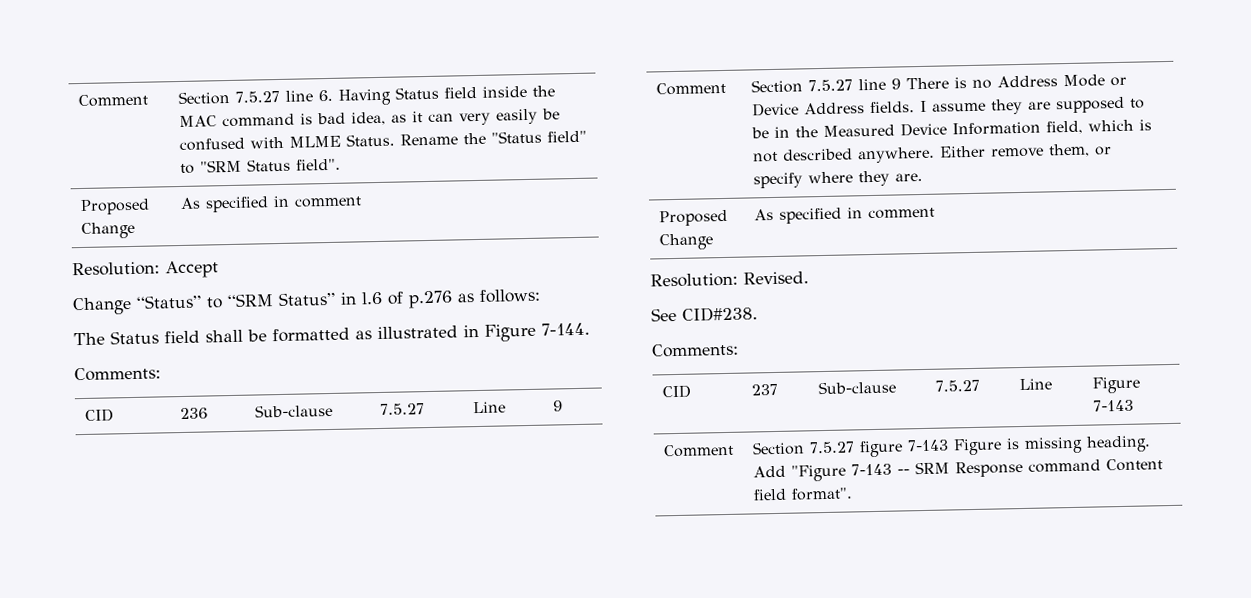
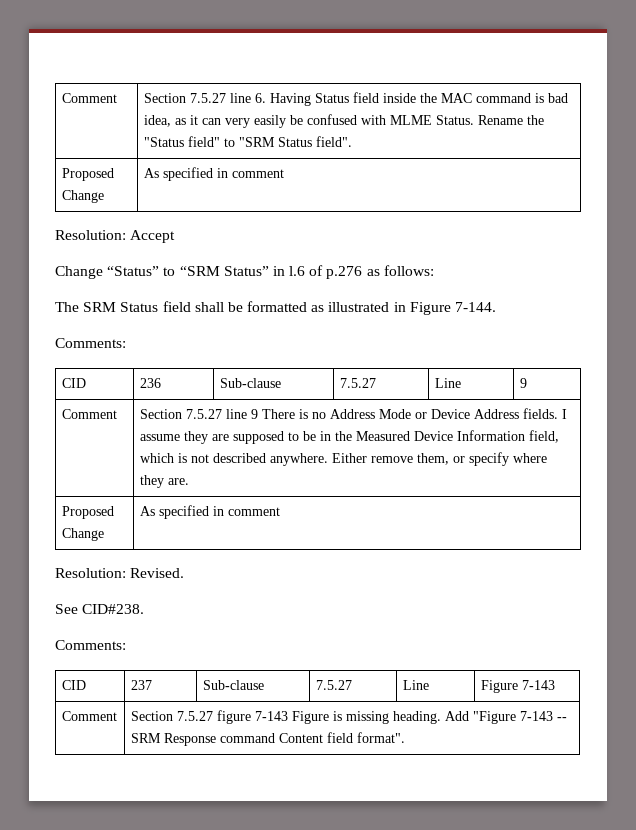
- The Status field shall be formatted as illustrated in Figure 7-144.
+ The SRM Status field shall be formatted as illustrated in Figure 7-144.

